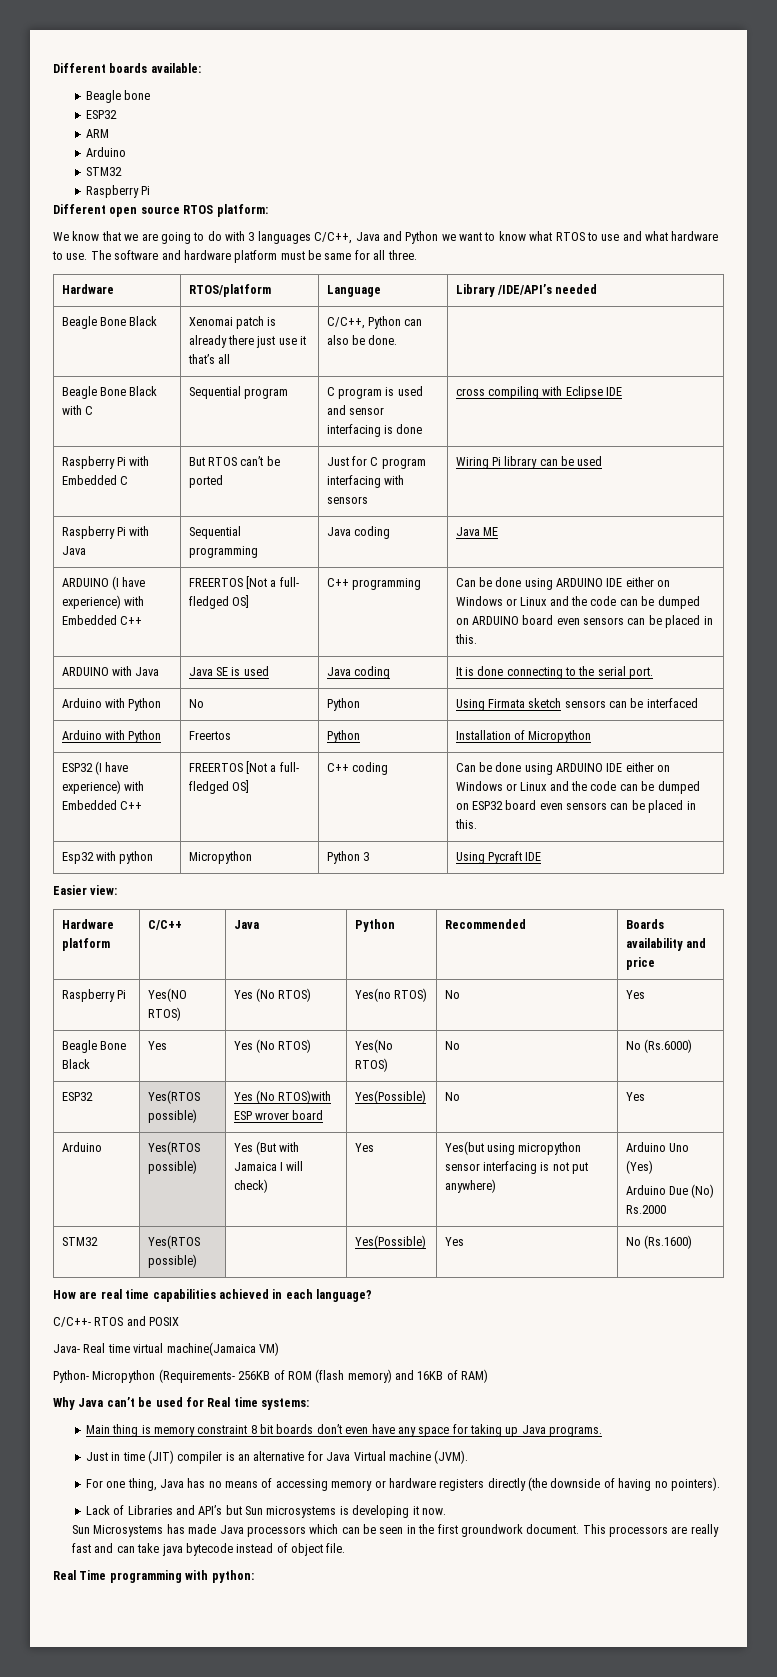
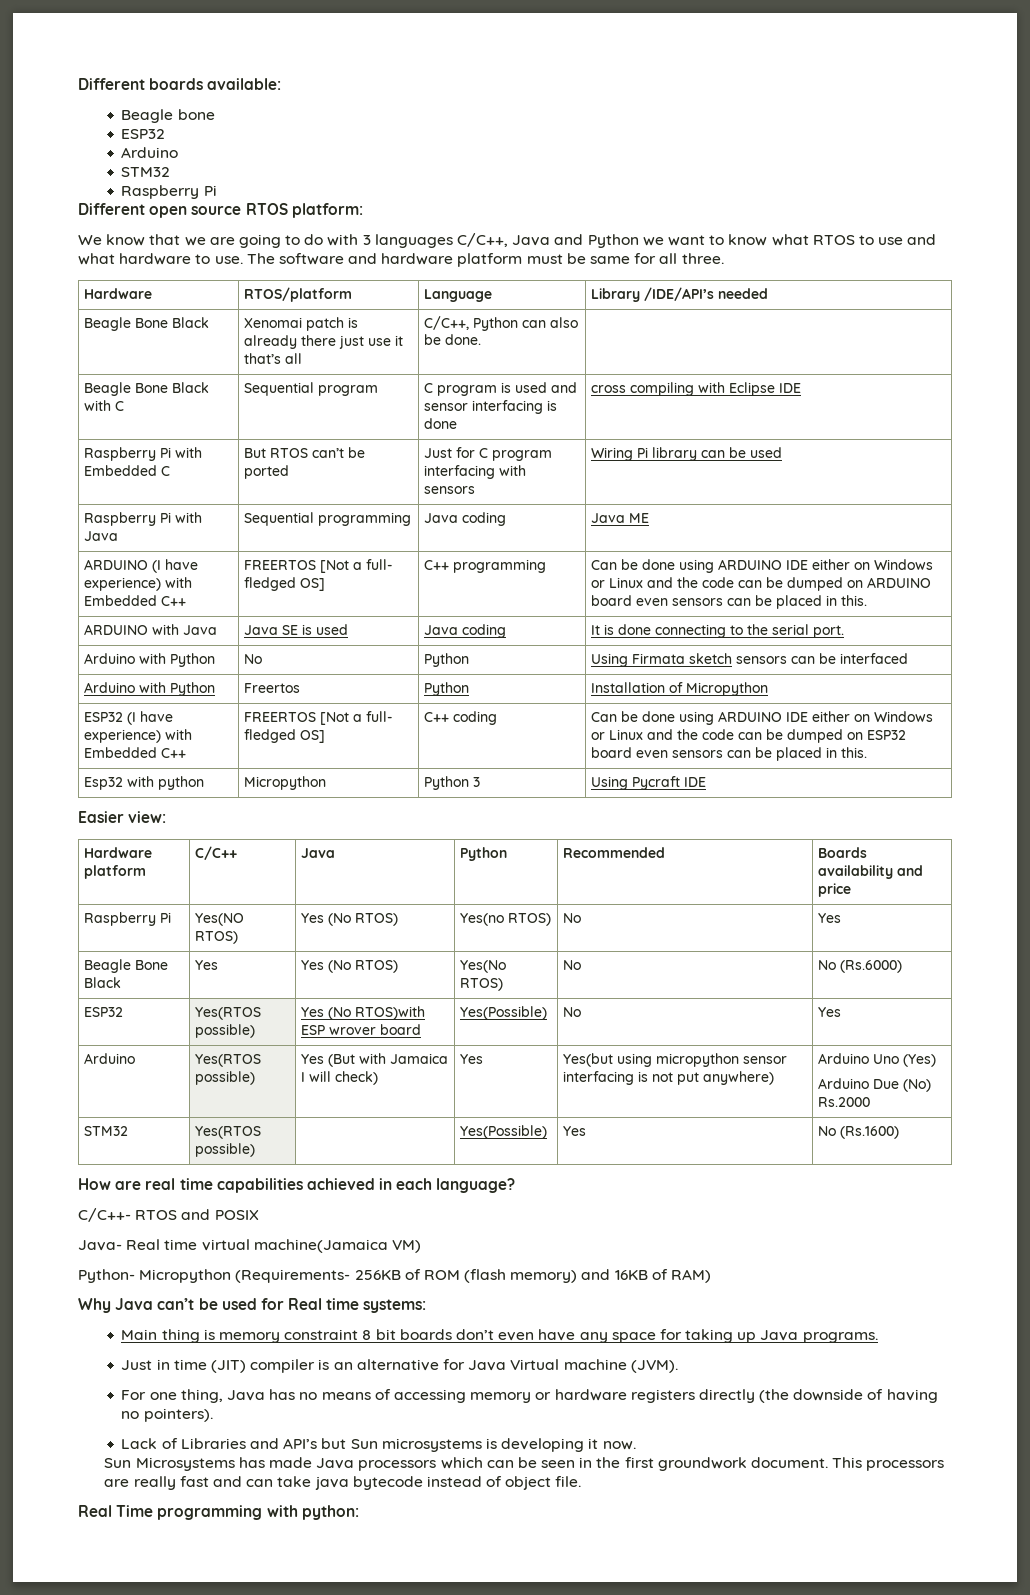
- ARM

